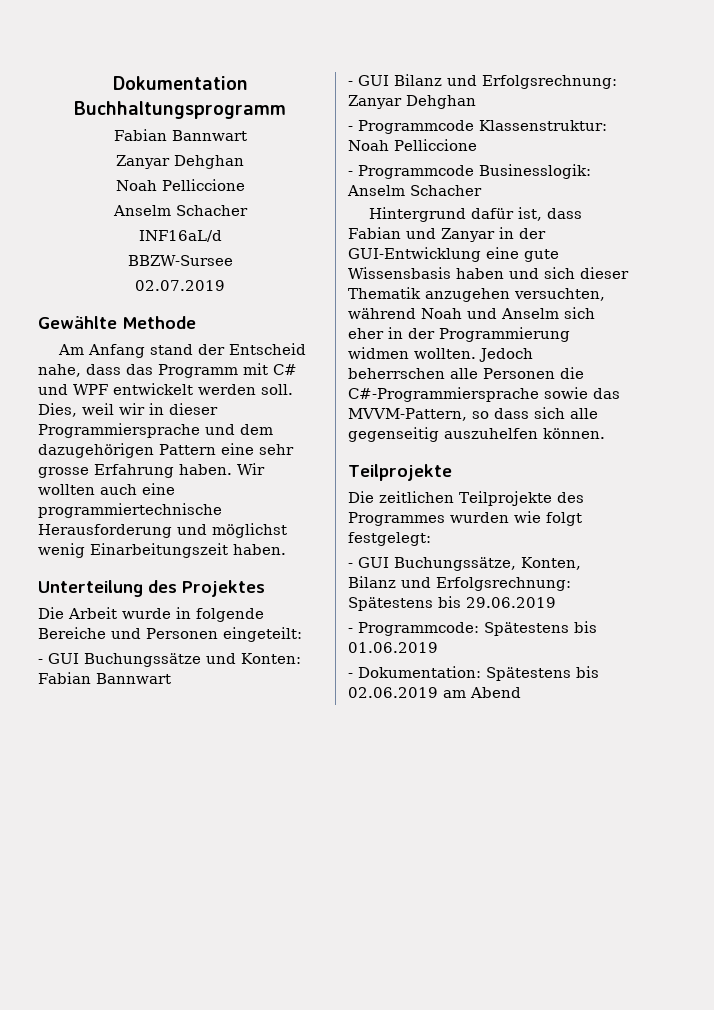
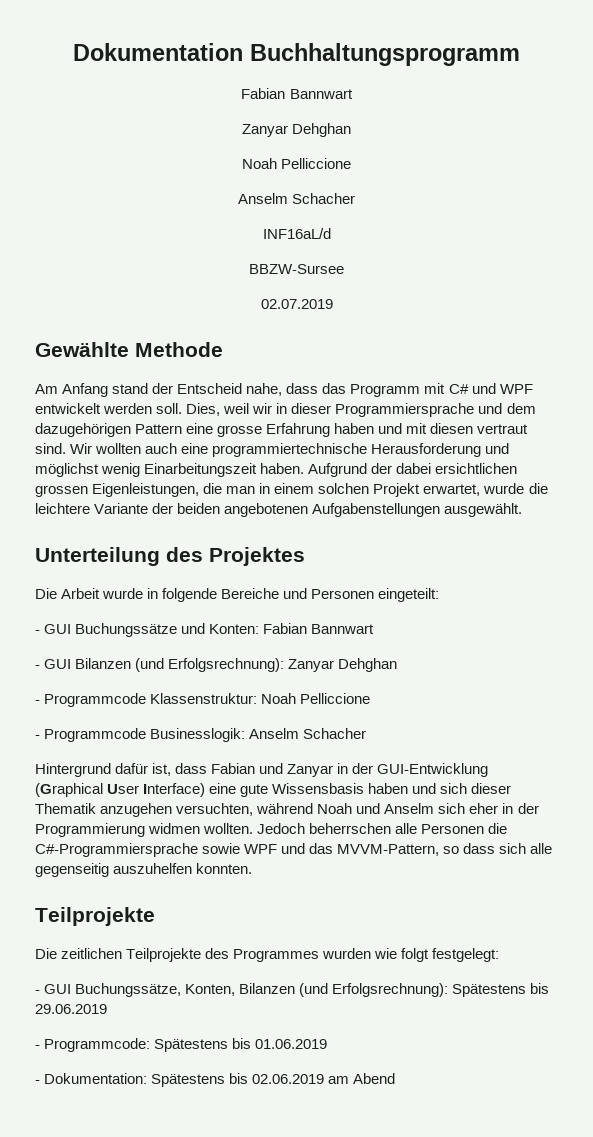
- Dies, weil wir in dieser Programmiersprache und dem dazugehörigen Pattern eine sehr grosse Erfahrung haben.
+ Dies, weil wir in dieser Programmiersprache und dem dazugehörigen Pattern eine grosse Erfahrung haben und mit diesen vertraut sind.
+ Aufgrund der dabei ersichtlichen grossen Eigenleistungen, die man in einem solchen Projekt erwartet, wurde die leichtere Variante der beiden angebotenen Aufgabenstellungen ausgewählt.
- - GUI Bilanz und Erfolgsrechnung: Zanyar Dehghan
+ - GUI Bilanzen (und Erfolgsrechnung): Zanyar Dehghan
- Hintergrund dafür ist, dass Fabian und Zanyar in der GUI-Entwicklung eine gute Wissensbasis haben und sich dieser Thematik anzugehen versuchten, während Noah und Anselm sich eher in der Programmierung widmen wollten.
+ Hintergrund dafür ist, dass Fabian und Zanyar in der GUI-Entwicklung (Graphical User Interface) eine gute Wissensbasis haben und sich dieser Thematik anzugehen versuchten, während Noah und Anselm sich eher in der Programmierung widmen wollten.
- Jedoch beherrschen alle Personen die C#-Programmiersprache sowie das MVVM-Pattern, so dass sich alle gegenseitig auszuhelfen können.
+ Jedoch beherrschen alle Personen die C#-Programmiersprache sowie WPF und das MVVM-Pattern, so dass sich alle gegenseitig auszuhelfen konnten.
- - GUI Buchungssätze, Konten, Bilanz und Erfolgsrechnung: Spätestens bis 29.06.2019
+ - GUI Buchungssätze, Konten, Bilanzen (und Erfolgsrechnung): Spätestens bis 29.06.2019

